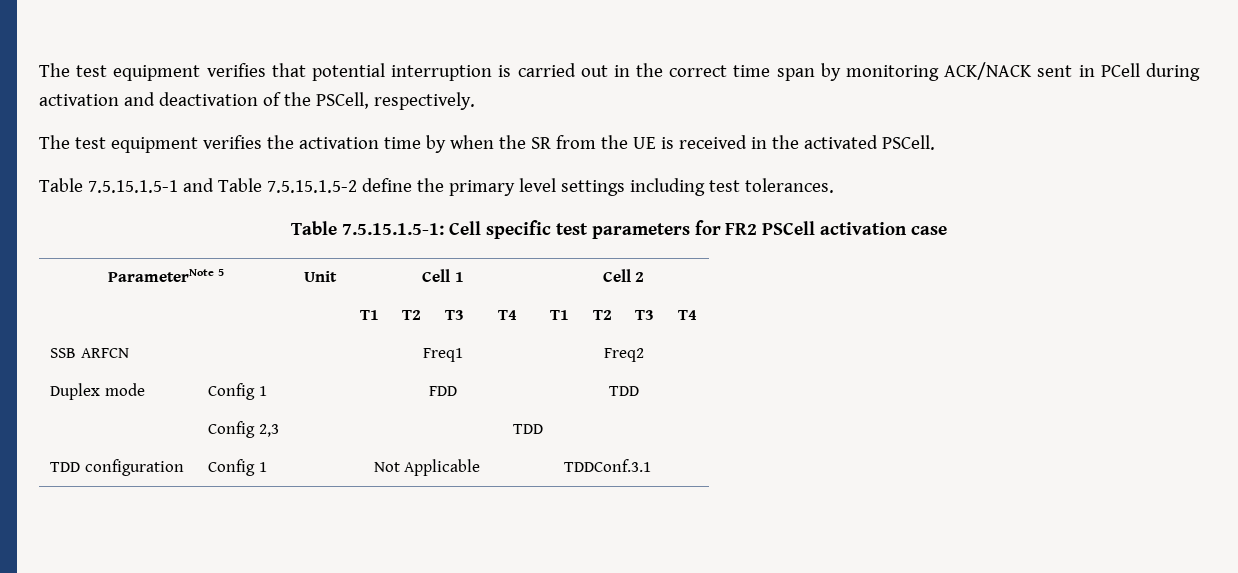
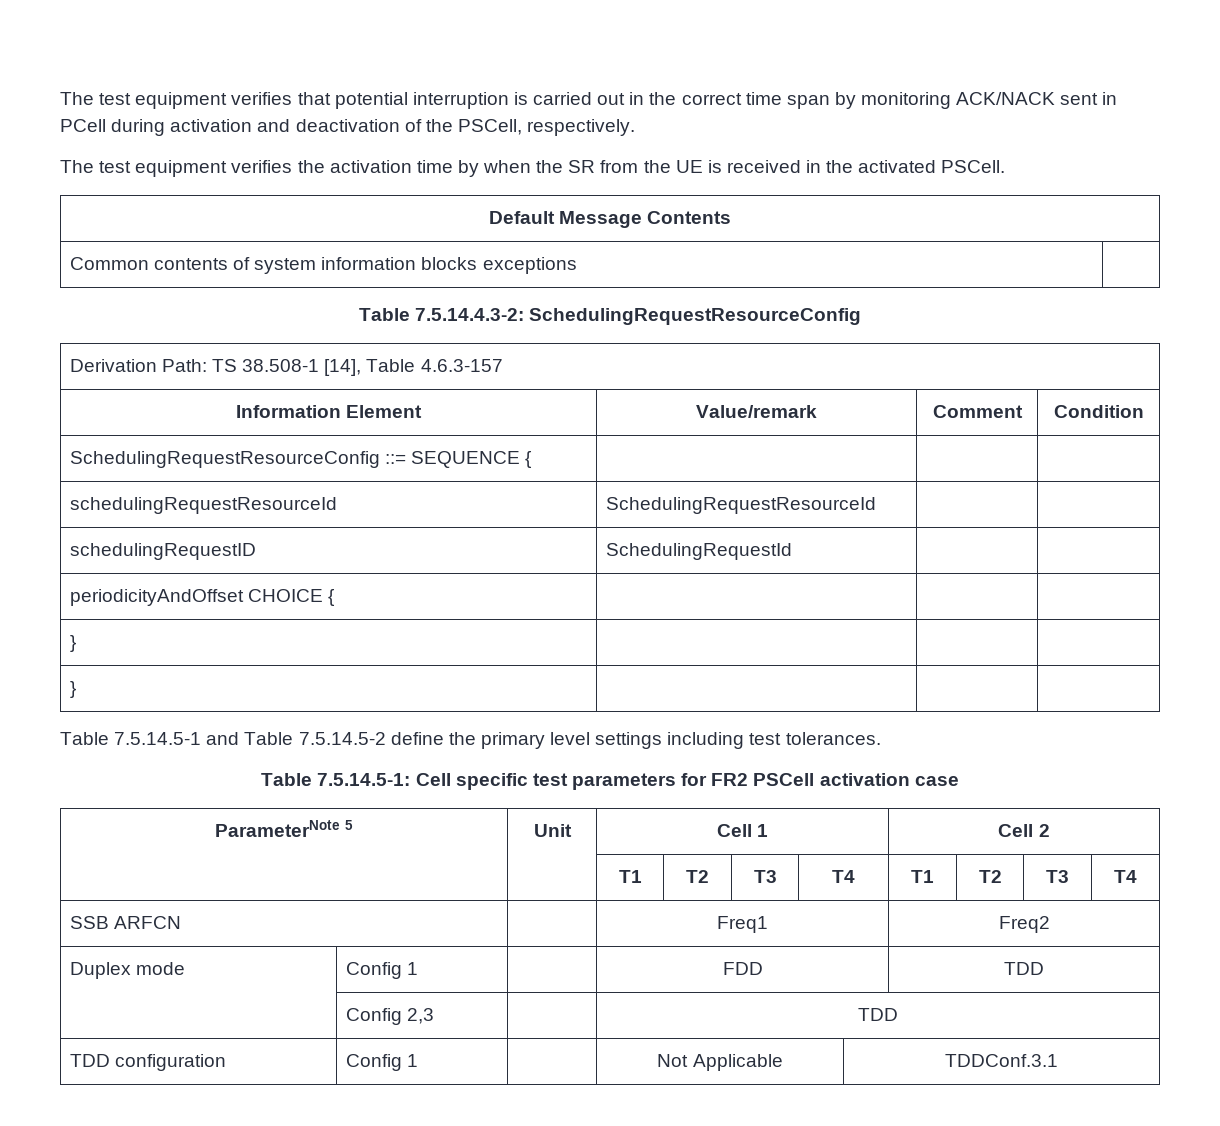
- Table 7.5.15.1.5-1 and Table 7.5.15.1.5-2 define the primary level settings including test tolerances.
+ Default Message Contents
+ Common contents of system information blocks exceptions |
+ Table 7.5.14.4.3-2: SchedulingRequestResourceConfig
+ Derivation Path: TS 38.508-1 [14], Table 4.6.3-157
+ Information Element | Value/remark | Comment | Condition
+ SchedulingRequestResourceConfig ::= SEQUENCE { | | |
+ schedulingRequestResourceId | SchedulingRequestResourceId | |
+ schedulingRequestID | SchedulingRequestId | |
+ periodicityAndOffset CHOICE { | | |
+ } | | |
+ } | | |
+ Table 7.5.14.5-1 and Table 7.5.14.5-2 define the primary level settings including test tolerances.
- Table 7.5.15.1.5-1: Cell specific test parameters for FR2 PSCell activation case
+ Table 7.5.14.5-1: Cell specific test parameters for FR2 PSCell activation case

